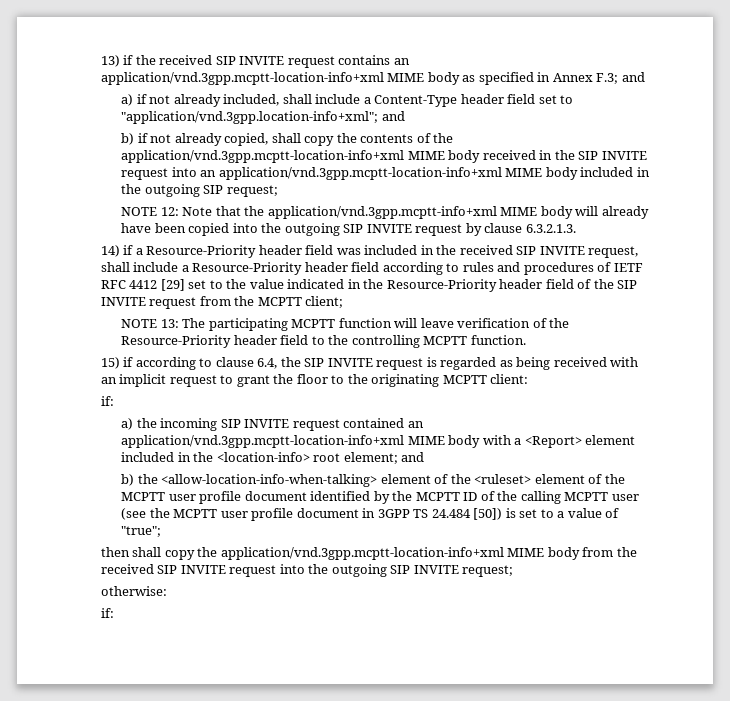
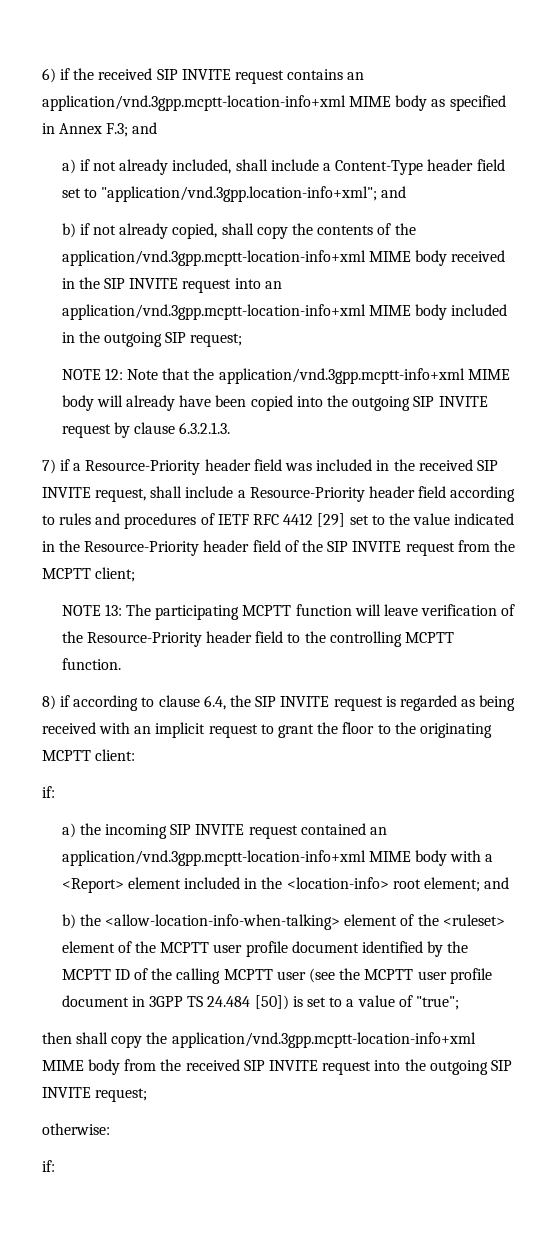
- 13) if the received SIP INVITE request contains an application/vnd.3gpp.mcptt-location-info+xml MIME body as specified in Annex F.3; and
+ 6) if the received SIP INVITE request contains an application/vnd.3gpp.mcptt-location-info+xml MIME body as specified in Annex F.3; and
- 14) if a Resource-Priority header field was included in the received SIP INVITE request, shall include a Resource-Priority header field according to rules and procedures of IETF RFC 4412 [29] set to the value indicated in the Resource-Priority header field of the SIP INVITE request from the MCPTT client;
+ 7) if a Resource-Priority header field was included in the received SIP INVITE request, shall include a Resource-Priority header field according to rules and procedures of IETF RFC 4412 [29] set to the value indicated in the Resource-Priority header field of the SIP INVITE request from the MCPTT client;
- 15) if according to clause 6.4, the SIP INVITE request is regarded as being received with an implicit request to grant the floor to the originating MCPTT client:
+ 8) if according to clause 6.4, the SIP INVITE request is regarded as being received with an implicit request to grant the floor to the originating MCPTT client:

